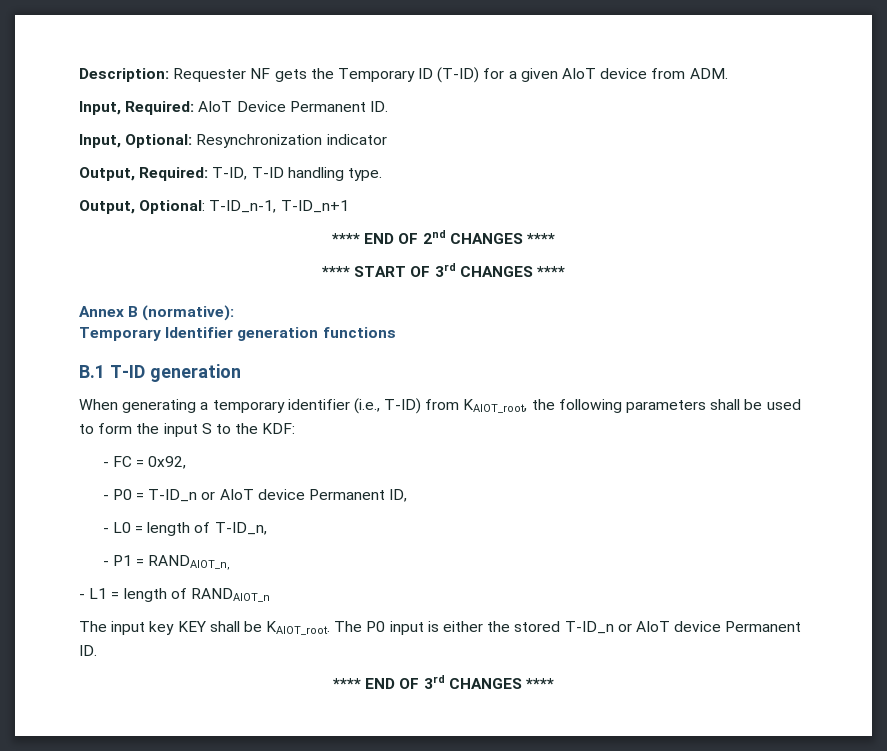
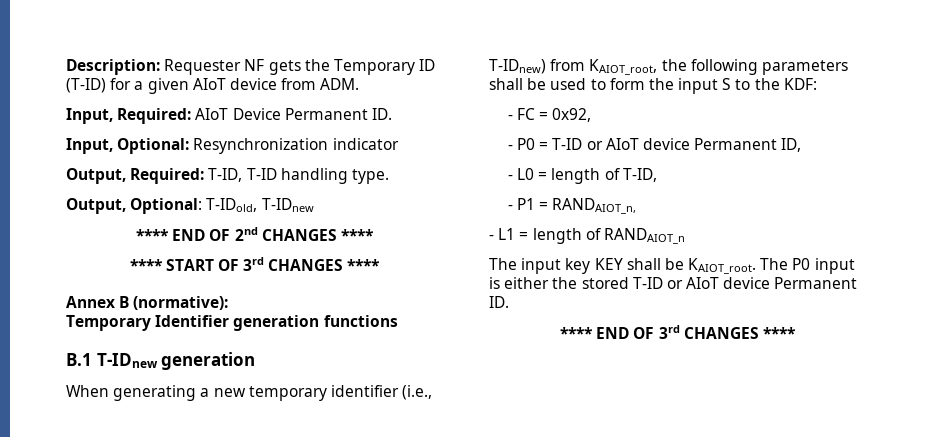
- Output, Optional: T-ID_n-1, T-ID_n+1
+ Output, Optional: T-IDold, T-IDnew
- B.1 T-ID generation
+ B.1 T-IDnew generation
- When generating a temporary identifier (i.e., T-ID) from KAIOT_root, the following parameters shall be used to form the input S to the KDF:
+ When generating a new temporary identifier (i.e., T-IDnew) from KAIOT_root, the following parameters shall be used to form the input S to the KDF:
- - P0 = T-ID_n or AIoT device Permanent ID,
+ - P0 = T-ID or AIoT device Permanent ID,
- - L0 = length of T-ID_n,
+ - L0 = length of T-ID,
- The P0 input is either the stored T-ID_n or AIoT device Permanent ID.
+ The P0 input is either the stored T-ID or AIoT device Permanent ID.

